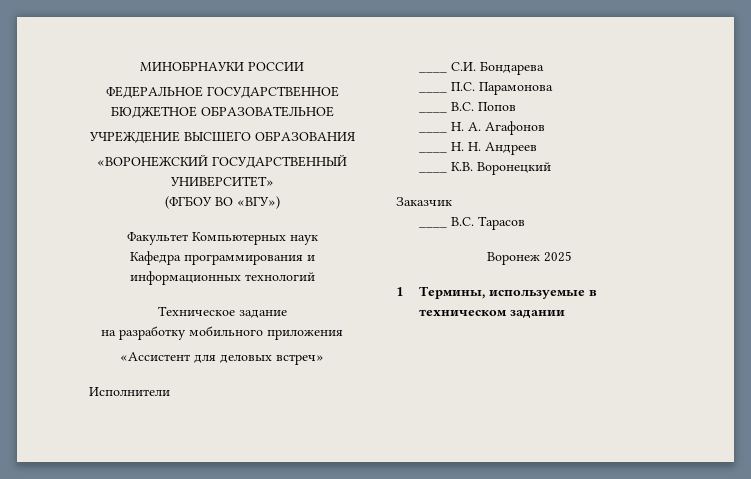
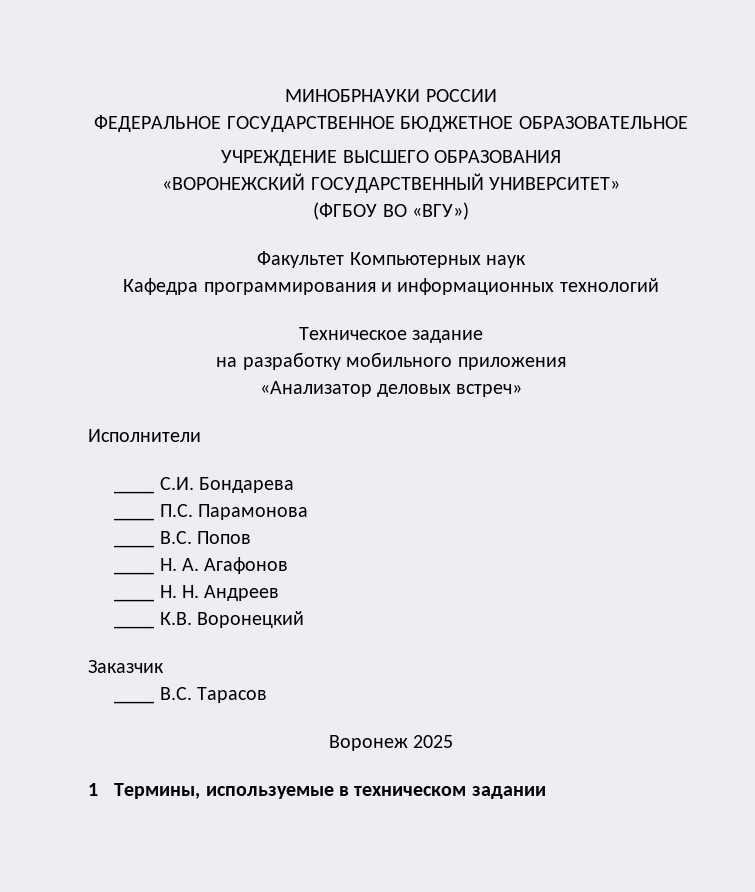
- «Ассистент для деловых встреч»
+ «Анализатор деловых встреч»

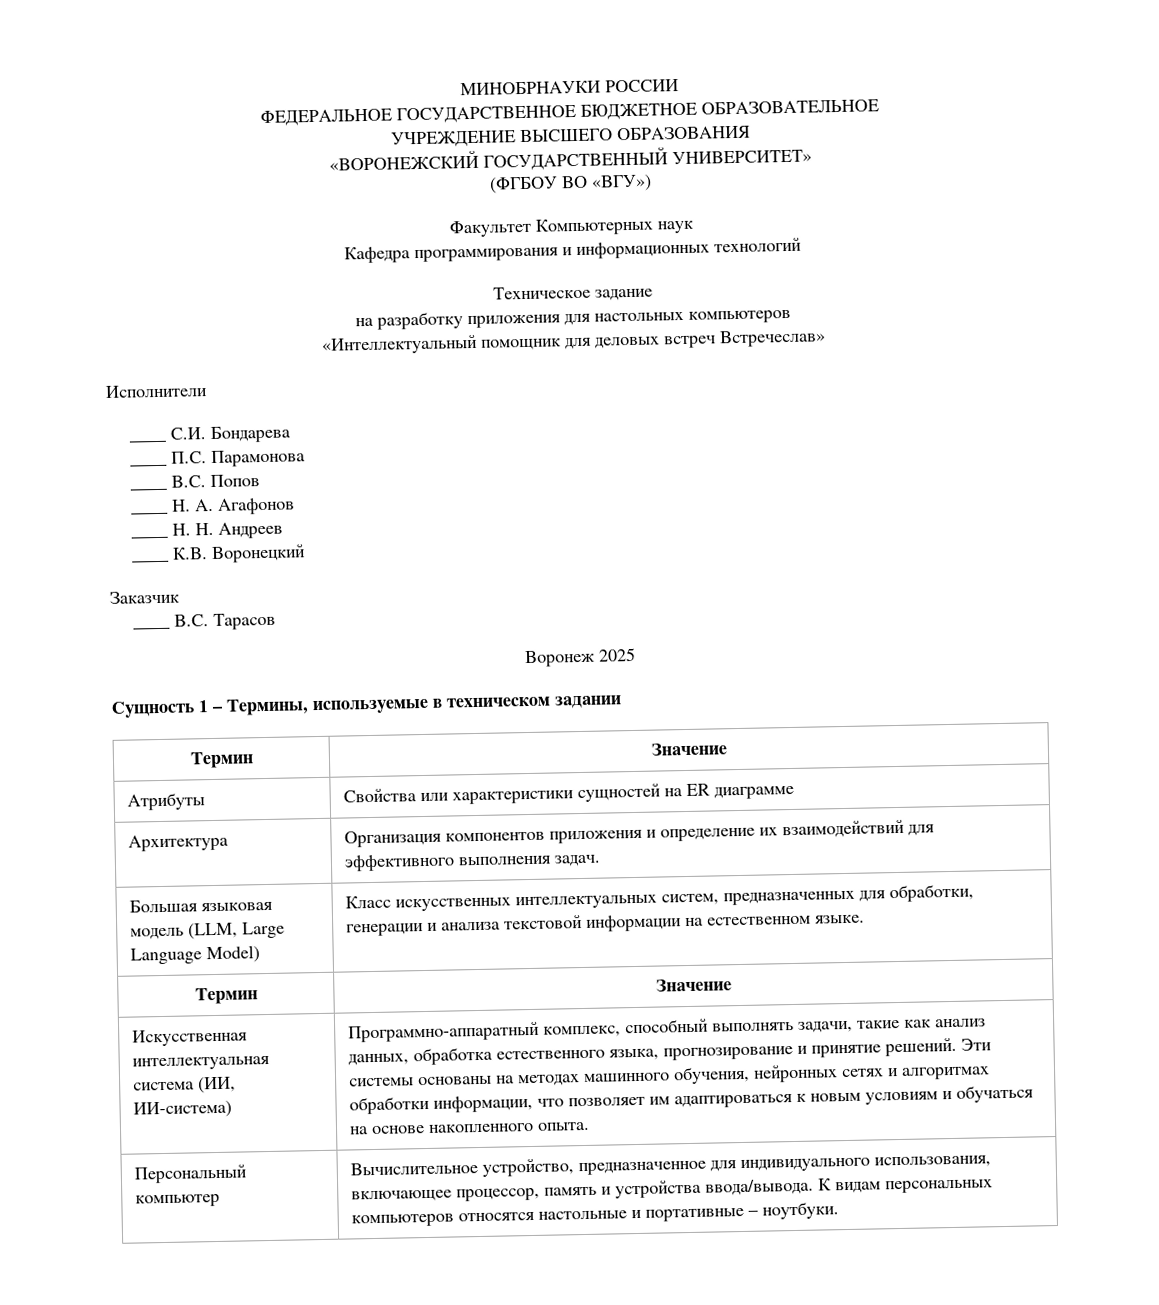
- на разработку мобильного приложения
- «Анализатор деловых встреч»
+ на разработку приложения для настольных компьютеров
+ «Интеллектуальный помощник для деловых встреч Встречеслав»
- 1 Термины, используемые в техническом задании
+ Сущность 1 – Термины, используемые в техническом задании
+ Термин | Значение
+ Атрибуты | Свойства или характеристики сущностей на ER диаграмме
+ Архитектура | Организация компонентов приложения и определение их взаимодействий для эффективного выполнения задач.
+ Большая языковая модель (LLM, Large Language Model) | Класс искусственных интеллектуальных систем, предназначенных для обработки, генерации и анализа текстовой информации на естественном языке.
+ Термин | Значение
+ Искусственная интеллектуальная система (ИИ, ИИ-система) | Программно-аппаратный комплекс, способный выполнять задачи, такие как анализ данных, обработка естественного языка, прогнозирование и принятие решений. Эти системы основаны на методах машинного обучения, нейронных сетях и алгоритмах обработки информации, что позволяет им адаптироваться к новым условиям и обучаться на основе накопленного опыта.
+ Персональный компьютер | Вычислительное устройство, предназначенное для индивидуального использования, включающее процессор, память и устройства ввода/вывода. К видам персональных компьютеров относятся настольные и портативные – ноутбуки.

